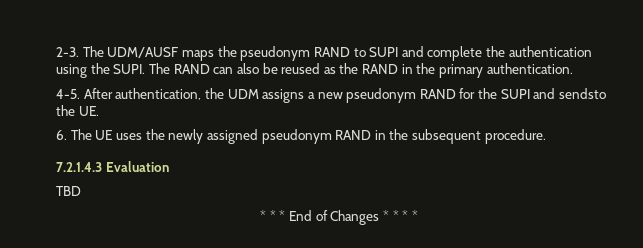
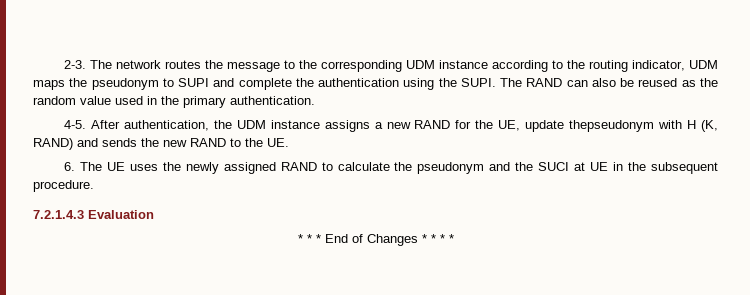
- The UDM/AUSF maps the pseudonym RAND to SUPI and complete the authentication using the SUPI.
+ The network routes the message to the corresponding UDM instance according to the routing indicator, UDM maps the pseudonym to SUPI and complete the authentication using the SUPI.
- The RAND can also be reused as the RAND in the primary authentication.
+ The RAND can also be reused as the random value used in the primary authentication.
- After authentication, the UDM assigns a new pseudonym RAND for the SUPI and sendsto the UE.
+ After authentication, the UDM instance assigns a new RAND for the UE, update thepseudonym with H (K, RAND) and sends the new RAND to the UE.
- 6. The UE uses the newly assigned pseudonym RAND in the subsequent procedure.
+ 6. The UE uses the newly assigned RAND to calculate the pseudonym and the SUCI at UE in the subsequent procedure.
- TBD

